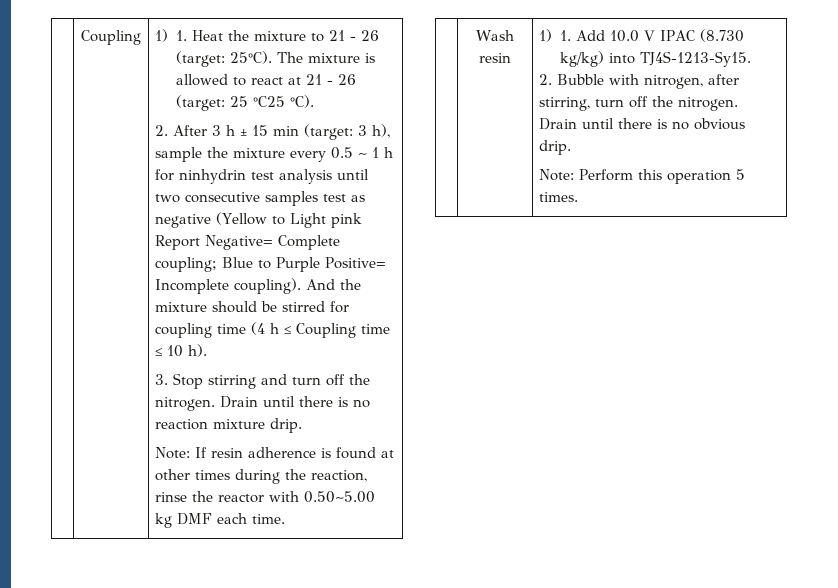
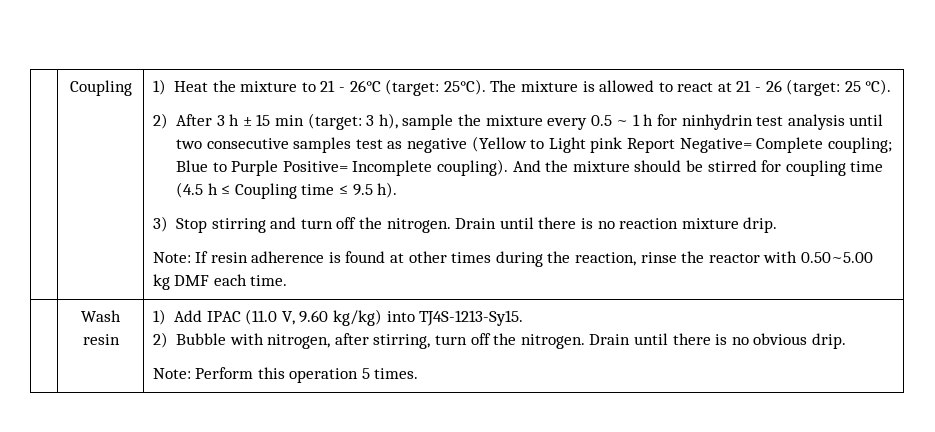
- 1) 1. Heat the mixture to 21 - 26 (target: 25°C).
+ 1) Heat the mixture to 21 - 26°C (target: 25°C).
- The mixture is allowed to react at 21 - 26 (target: 25 °C25 °C).
+ The mixture is allowed to react at 21 - 26 (target: 25 °C).
- 2. After 3 h ± 15 min (target: 3 h), sample the mixture every 0.5 ~ 1 h for ninhydrin test analysis until two consecutive samples test as negative (Yellow to Light pink Report Negative= Complete coupling; Blue to Purple Positive= Incomplete coupling).
+ 2) After 3 h ± 15 min (target: 3 h), sample the mixture every 0.5 ~ 1 h for ninhydrin test analysis until two consecutive samples test as negative (Yellow to Light pink Report Negative= Complete coupling; Blue to Purple Positive= Incomplete coupling).
- And the mixture should be stirred for coupling time (4 h ≤ Coupling time ≤ 10 h).
+ And the mixture should be stirred for coupling time (4.5 h ≤ Coupling time ≤ 9.5 h).
- 3. Stop stirring and turn off the nitrogen.
+ 3) Stop stirring and turn off the nitrogen.
- | Wash resin | 1) 1. Add 10.0 V IPAC (8.730 kg/kg) into TJ4S-1213-Sy15.
- 2. Bubble with nitrogen, after stirring, turn off the nitrogen. Drain until there is no obvious drip.
+ | Wash resin | 1) Add IPAC (11.0 V, 9.60 kg/kg) into TJ4S-1213-Sy15.
+ 2) Bubble with nitrogen, after stirring, turn off the nitrogen. Drain until there is no obvious drip.

